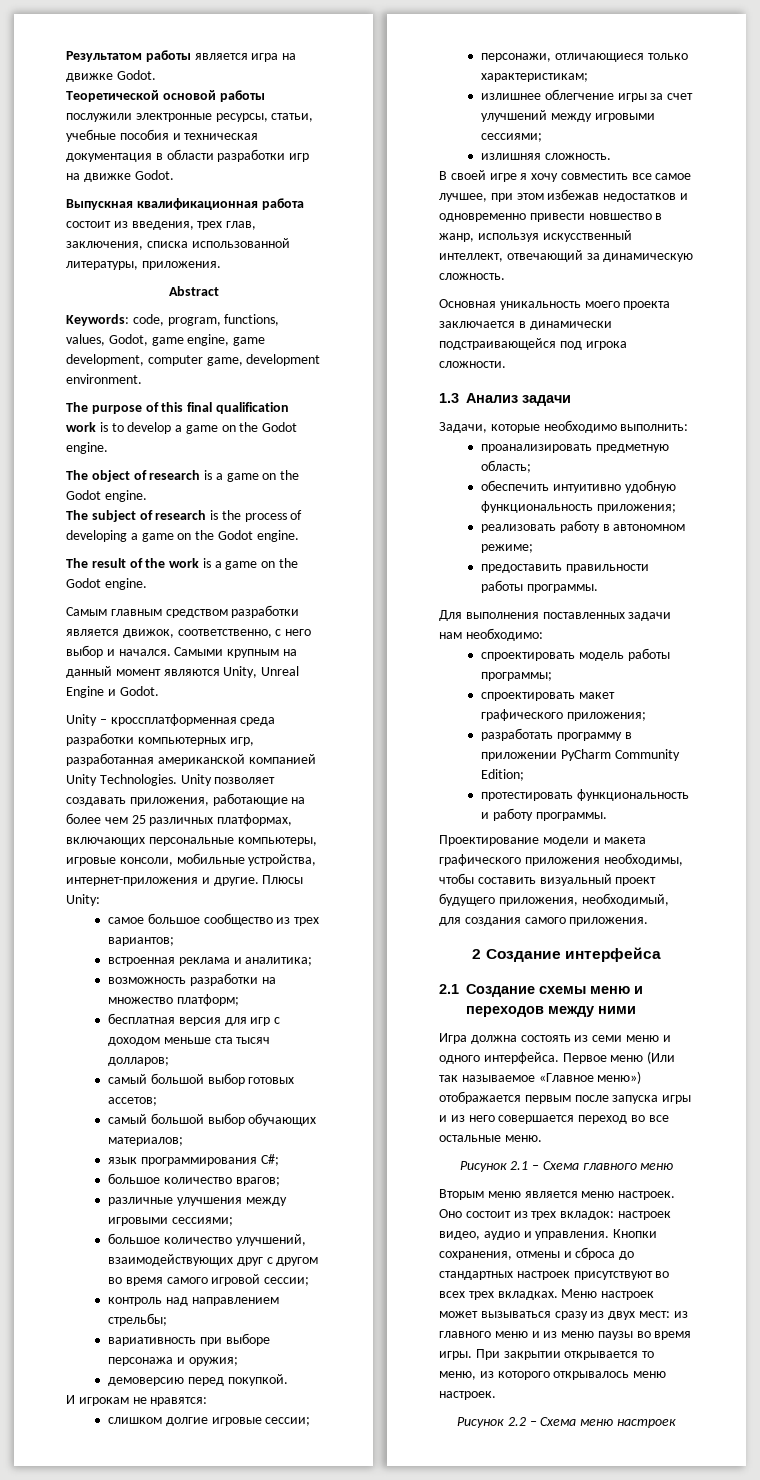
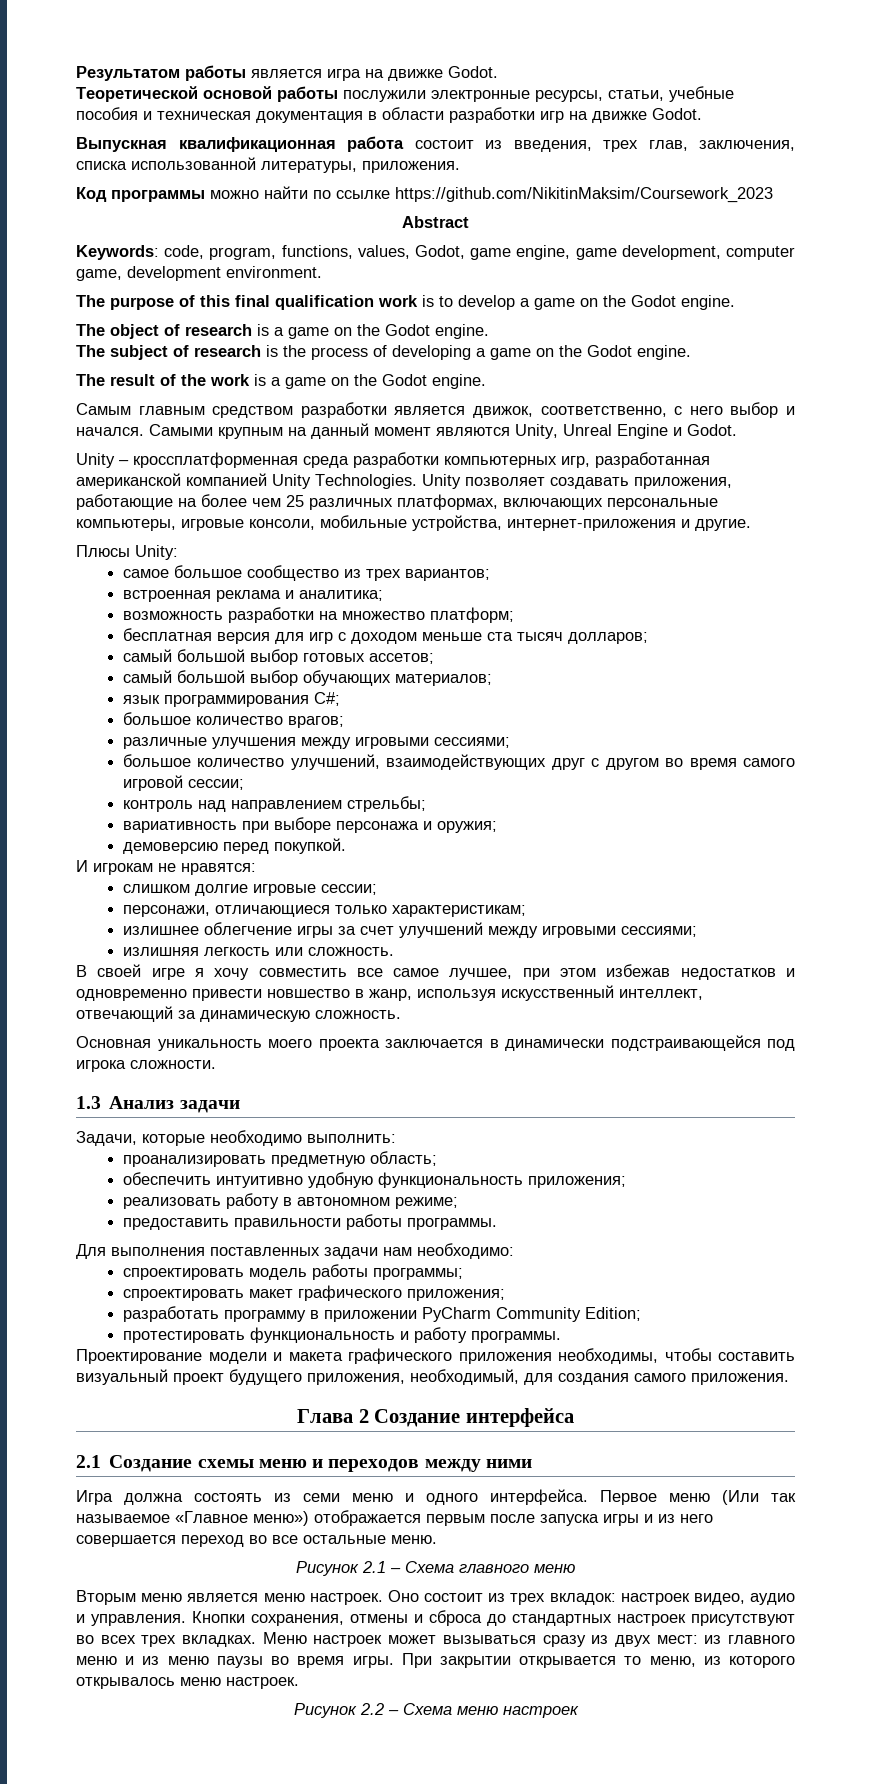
+ Код программы можно найти по ссылке https://github.com/NikitinMaksim/Coursework_2023
- Unity позволяет создавать приложения, работающие на более чем 25 различных платформах, включающих персональные компьютеры, игровые консоли, мобильные устройства, интернет-приложения и другие. Плюсы Unity:
+ Unity позволяет создавать приложения, работающие на более чем 25 различных платформах, включающих персональные компьютеры, игровые консоли, мобильные устройства, интернет-приложения и другие.
+ Плюсы Unity:
- излишняя сложность.
+ излишняя легкость или сложность.
- 2 Создание интерфейса
+ Глава 2 Создание интерфейса

